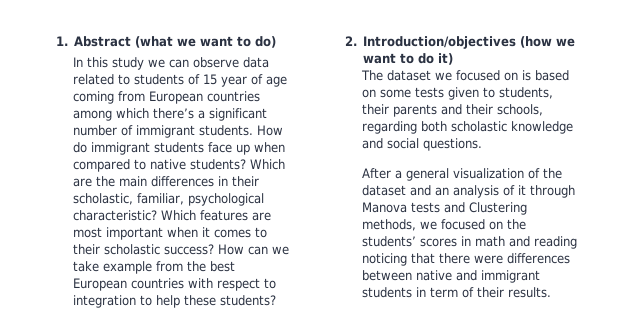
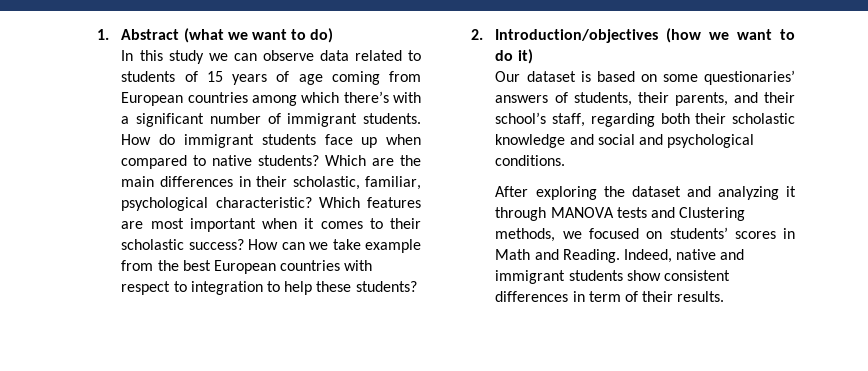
- In this study we can observe data related to students of 15 year of age coming from European countries among which there’s a significant number of immigrant students.
+ In this study we can observe data related to students of 15 years of age coming from European countries among which there’s with a significant number of immigrant students.
- The dataset we focused on is based on some tests given to students, their parents and their schools, regarding both scholastic knowledge and social questions.
- After a general visualization of the dataset and an analysis of it through Manova tests and Clustering methods, we focused on the students’ scores in math and reading noticing that there were differences between native and immigrant students in term of their results.
+ Our dataset is based on some questionaries’ answers of students, their parents, and their school’s staff, regarding both their scholastic knowledge and social and psychological conditions.
+ After exploring the dataset and analyzing it through MANOVA tests and Clustering methods, we focused on students’ scores in Math and Reading. Indeed, native and immigrant students show consistent differences in term of their results.

